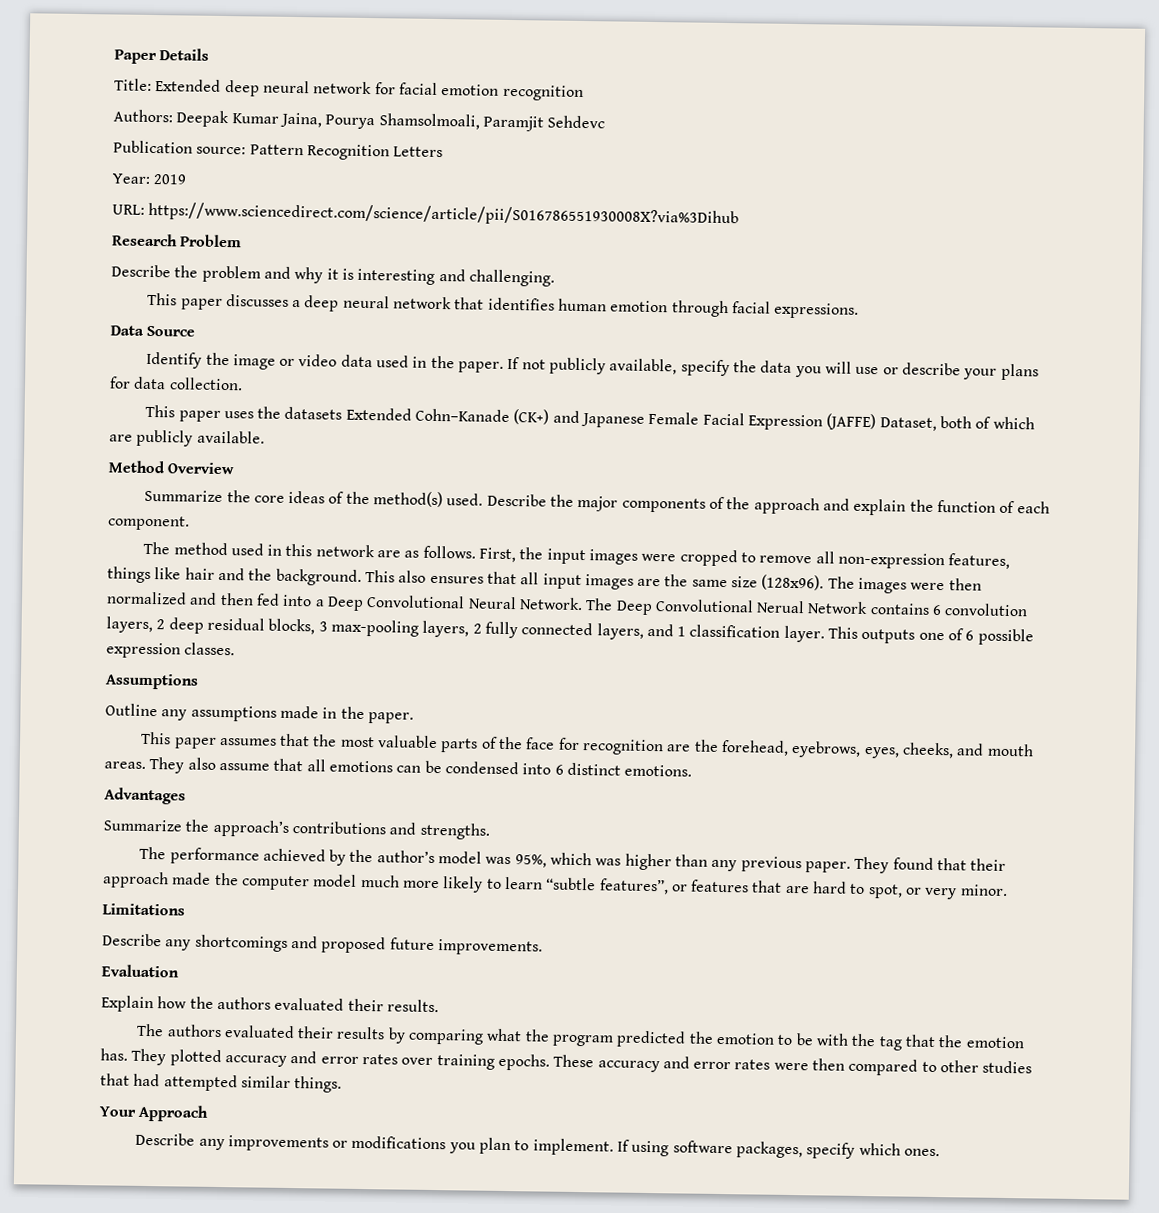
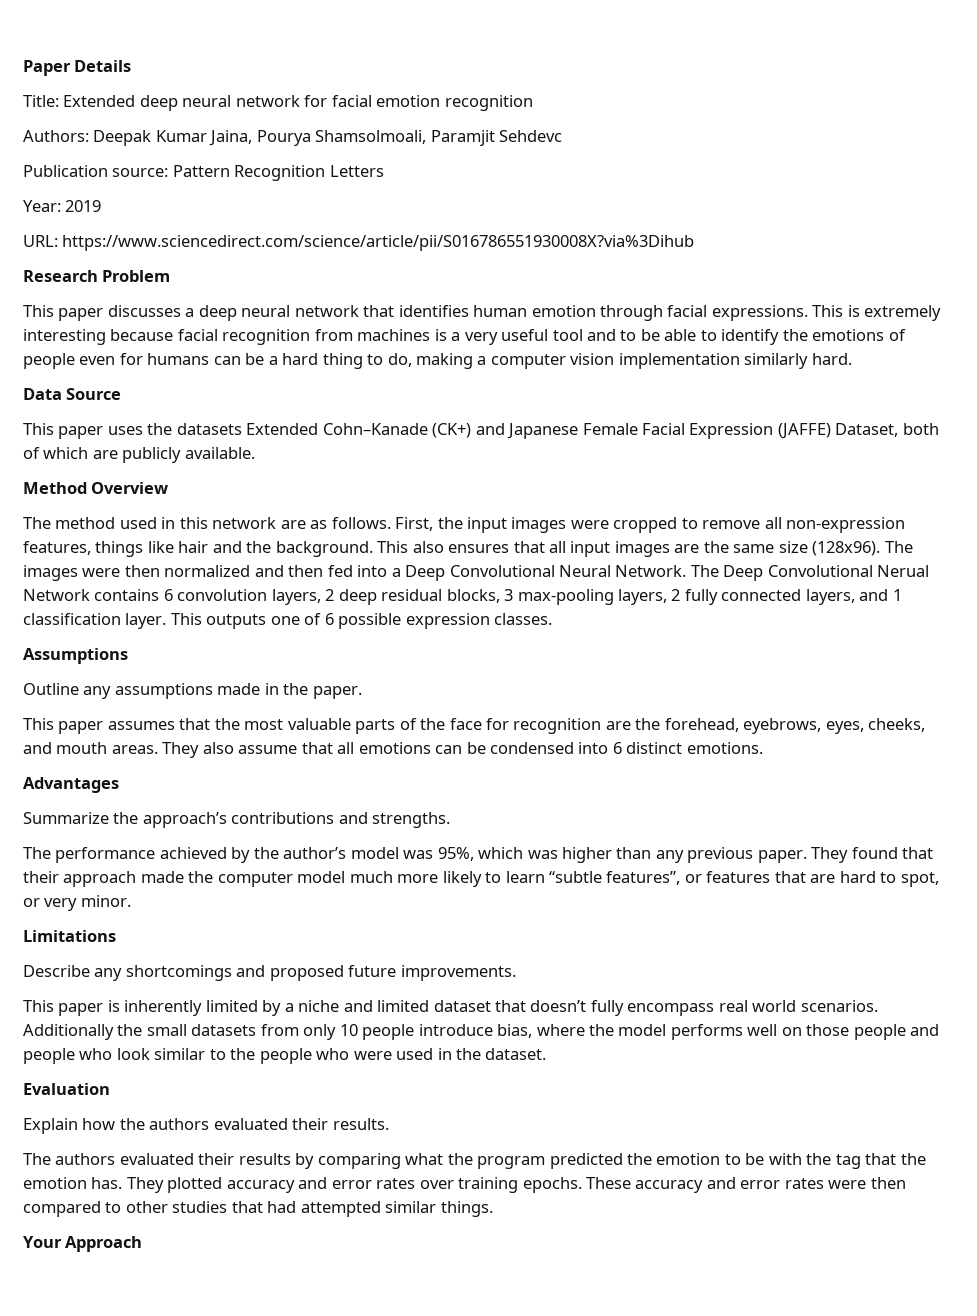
- Describe the problem and why it is interesting and challenging.
- This paper discusses a deep neural network that identifies human emotion through facial expressions.
+ This paper discusses a deep neural network that identifies human emotion through facial expressions. This is extremely interesting because facial recognition from machines is a very useful tool and to be able to identify the emotions of people even for humans can be a hard thing to do, making a computer vision implementation similarly hard.
  Data Source
- Identify the image or video data used in the paper. If not publicly available, specify the data you will use or describe your plans for data collection.
- Summarize the core ideas of the method(s) used. Describe the major components of the approach and explain the function of each component.
+ This paper is inherently limited by a niche and limited dataset that doesn’t fully encompass real world scenarios. Additionally the small datasets from only 10 people introduce bias, where the model performs well on those people and people who look similar to the people who were used in the dataset.
- Describe any improvements or modifications you plan to implement. If using software packages, specify which ones.

